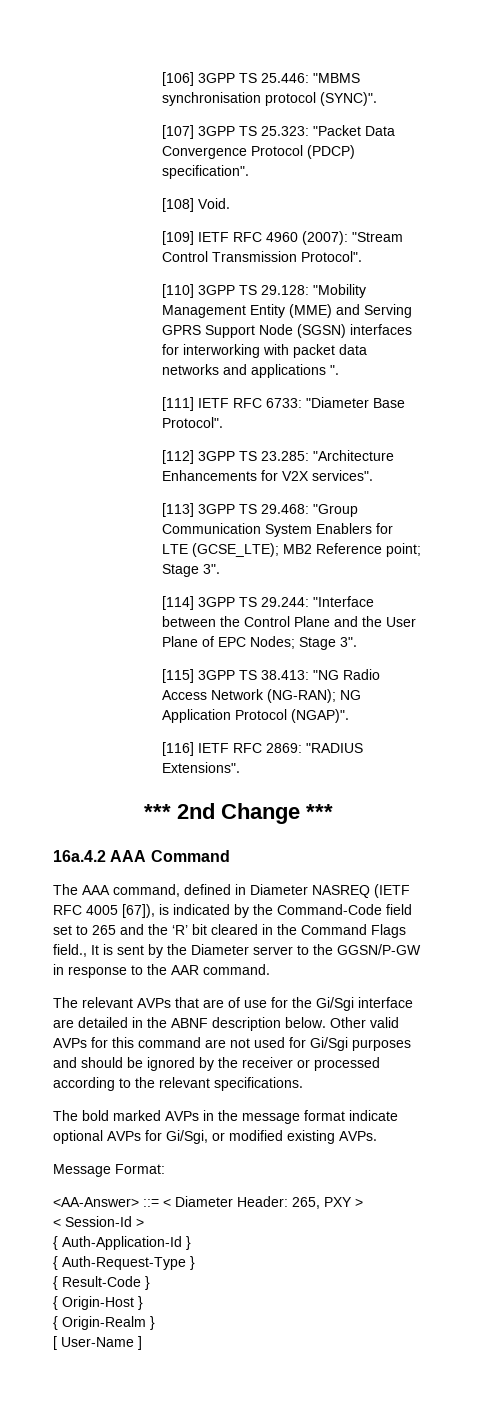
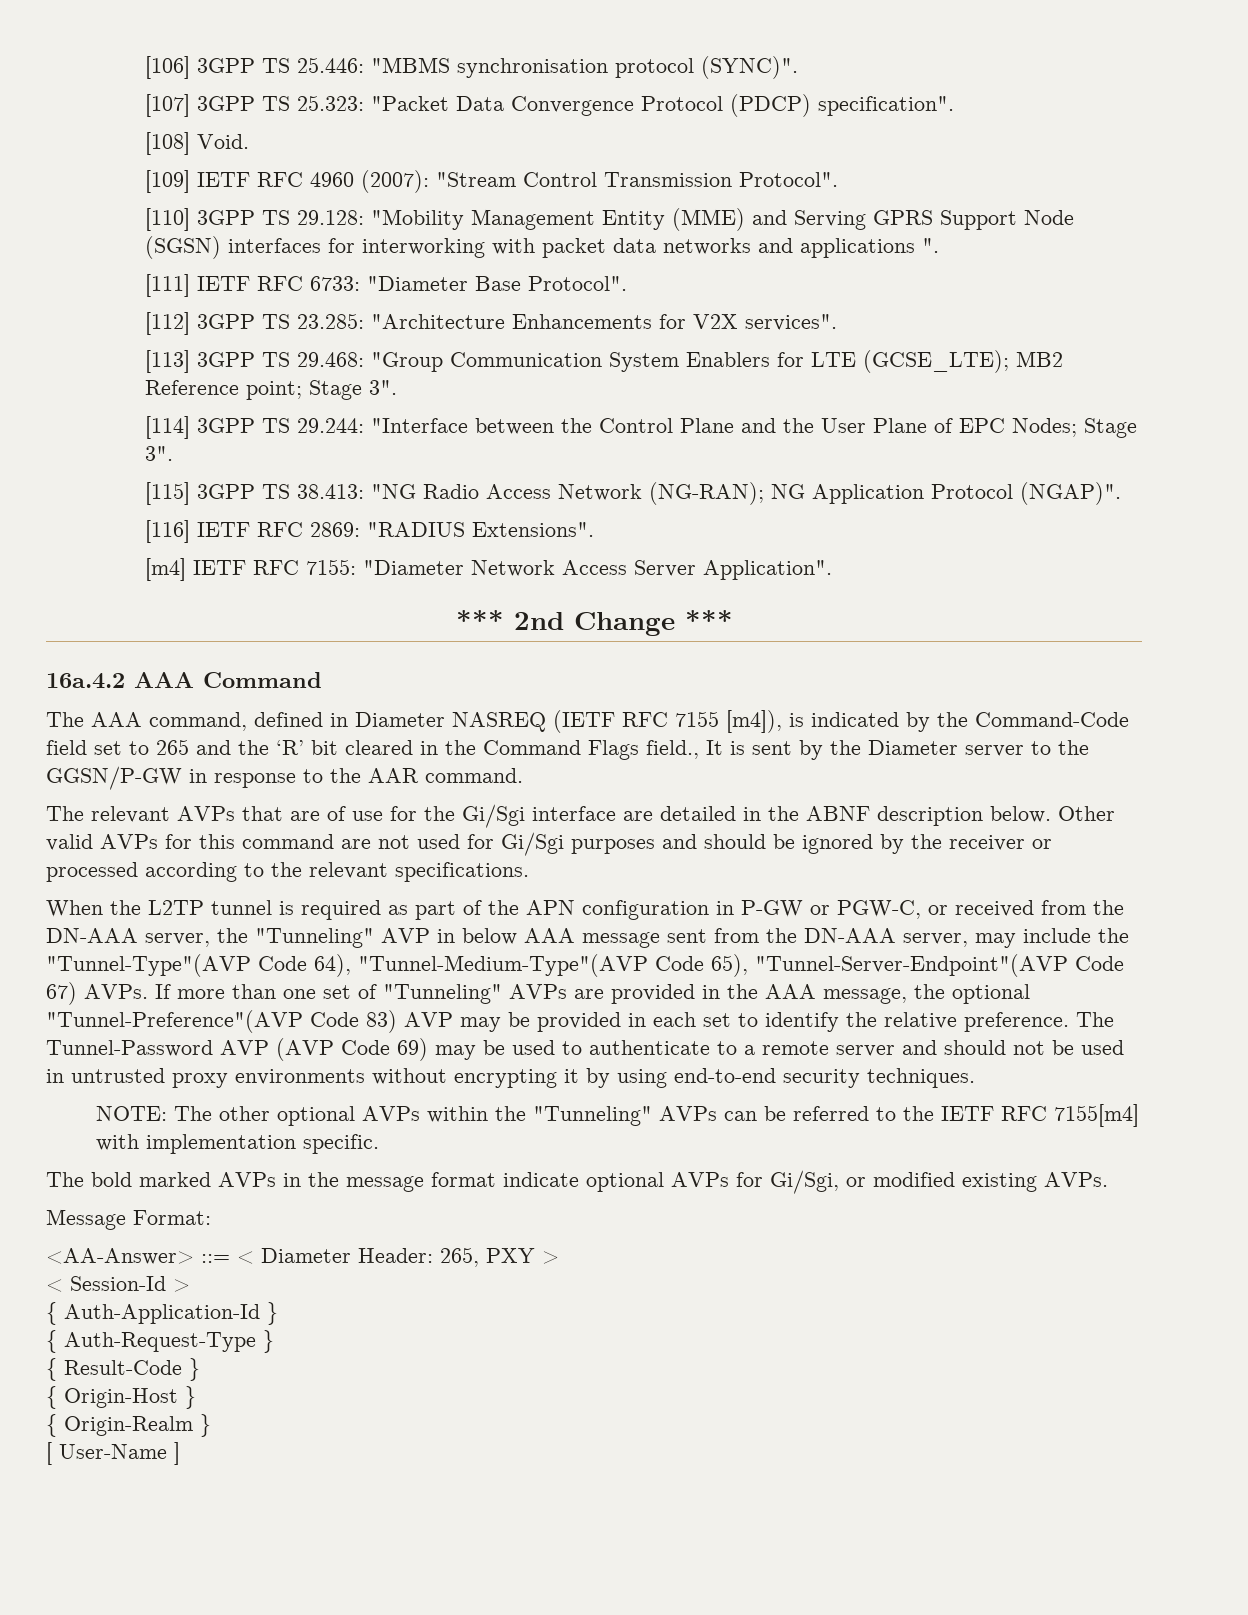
+ [m4] IETF RFC 7155: "Diameter Network Access Server Application".
- The AAA command, defined in Diameter NASREQ (IETF RFC 4005 [67]), is indicated by the Command-Code field set to 265 and the ‘R’ bit cleared in the Command Flags field., It is sent by the Diameter server to the GGSN/P-GW in response to the AAR command.
+ The AAA command, defined in Diameter NASREQ (IETF RFC 7155 [m4]), is indicated by the Command-Code field set to 265 and the ‘R’ bit cleared in the Command Flags field., It is sent by the Diameter server to the GGSN/P-GW in response to the AAR command.
+ When the L2TP tunnel is required as part of the APN configuration in P-GW or PGW-C, or received from the DN-AAA server, the "Tunneling" AVP in below AAA message sent from the DN-AAA server, may include the "Tunnel-Type"(AVP Code 64), "Tunnel-Medium-Type"(AVP Code 65), "Tunnel-Server-Endpoint"(AVP Code 67) AVPs. If more than one set of "Tunneling" AVPs are provided in the AAA message, the optional "Tunnel-Preference"(AVP Code 83) AVP may be provided in each set to identify the relative preference. The Tunnel-Password AVP (AVP Code 69) may be used to authenticate to a remote server and should not be used in untrusted proxy environments without encrypting it by using end-to-end security techniques.
+ NOTE: The other optional AVPs within the "Tunneling" AVPs can be referred to the IETF RFC 7155[m4] with implementation specific.

